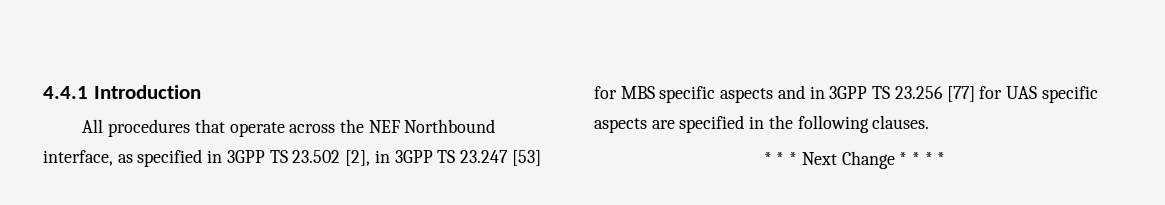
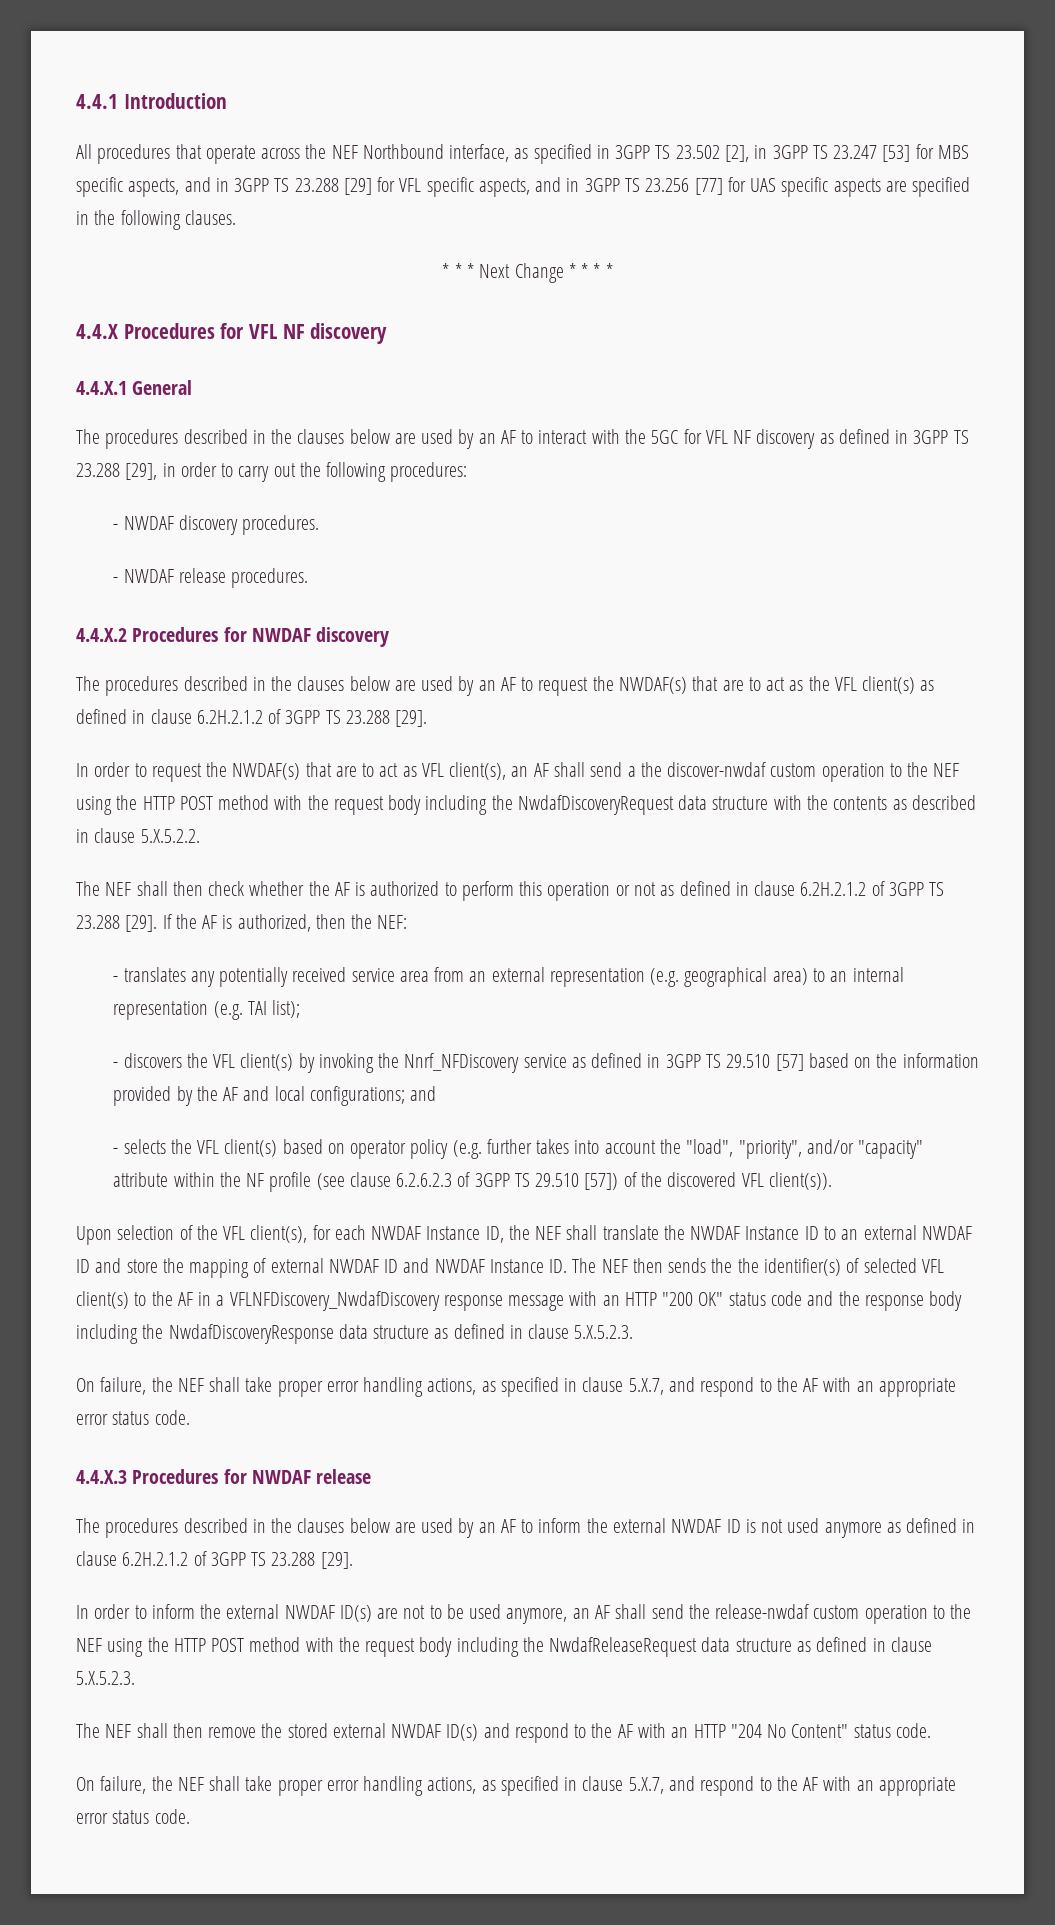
- All procedures that operate across the NEF Northbound interface, as specified in 3GPP TS 23.502 [2], in 3GPP TS 23.247 [53] for MBS specific aspects and in 3GPP TS 23.256 [77] for UAS specific aspects are specified in the following clauses.
+ All procedures that operate across the NEF Northbound interface, as specified in 3GPP TS 23.502 [2], in 3GPP TS 23.247 [53] for MBS specific aspects, and in 3GPP TS 23.288 [29] for VFL specific aspects, and in 3GPP TS 23.256 [77] for UAS specific aspects are specified in the following clauses.
+ 4.4.X Procedures for VFL NF discovery
+ 4.4.X.1 General
+ The procedures described in the clauses below are used by an AF to interact with the 5GC for VFL NF discovery as defined in 3GPP TS 23.288 [29], in order to carry out the following procedures:
+ - NWDAF discovery procedures.
+ - NWDAF release procedures.
+ 4.4.X.2 Procedures for NWDAF discovery
+ The procedures described in the clauses below are used by an AF to request the NWDAF(s) that are to act as the VFL client(s) as defined in clause 6.2H.2.1.2 of 3GPP TS 23.288 [29].
+ In order to request the NWDAF(s) that are to act as VFL client(s), an AF shall send a the discover-nwdaf custom operation to the NEF using the HTTP POST method with the request body including the NwdafDiscoveryRequest data structure with the contents as described in clause 5.X.5.2.2.
+ The NEF shall then check whether the AF is authorized to perform this operation or not as defined in clause 6.2H.2.1.2 of 3GPP TS 23.288 [29]. If the AF is authorized, then the NEF:
+ - translates any potentially received service area from an external representation (e.g. geographical area) to an internal representation (e.g. TAI list);
+ - discovers the VFL client(s) by invoking the Nnrf_NFDiscovery service as defined in 3GPP TS 29.510 [57] based on the information provided by the AF and local configurations; and
+ - selects the VFL client(s) based on operator policy (e.g. further takes into account the "load", "priority", and/or "capacity" attribute within the NF profile (see clause 6.2.6.2.3 of 3GPP TS 29.510 [57]) of the discovered VFL client(s)).
+ Upon selection of the VFL client(s), for each NWDAF Instance ID, the NEF shall translate the NWDAF Instance ID to an external NWDAF ID and store the mapping of external NWDAF ID and NWDAF Instance ID. The NEF then sends the the identifier(s) of selected VFL client(s) to the AF in a VFLNFDiscovery_NwdafDiscovery response message with an HTTP "200 OK" status code and the response body including the NwdafDiscoveryResponse data structure as defined in clause 5.X.5.2.3.
+ On failure, the NEF shall take proper error handling actions, as specified in clause 5.X.7, and respond to the AF with an appropriate error status code.
+ 4.4.X.3 Procedures for NWDAF release
+ The procedures described in the clauses below are used by an AF to inform the external NWDAF ID is not used anymore as defined in clause 6.2H.2.1.2 of 3GPP TS 23.288 [29].
+ In order to inform the external NWDAF ID(s) are not to be used anymore, an AF shall send the release-nwdaf custom operation to the NEF using the HTTP POST method with the request body including the NwdafReleaseRequest data structure as defined in clause 5.X.5.2.3.
+ The NEF shall then remove the stored external NWDAF ID(s) and respond to the AF with an HTTP "204 No Content" status code.
+ On failure, the NEF shall take proper error handling actions, as specified in clause 5.X.7, and respond to the AF with an appropriate error status code.

